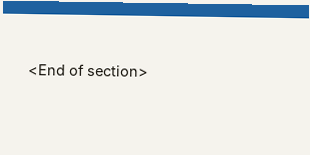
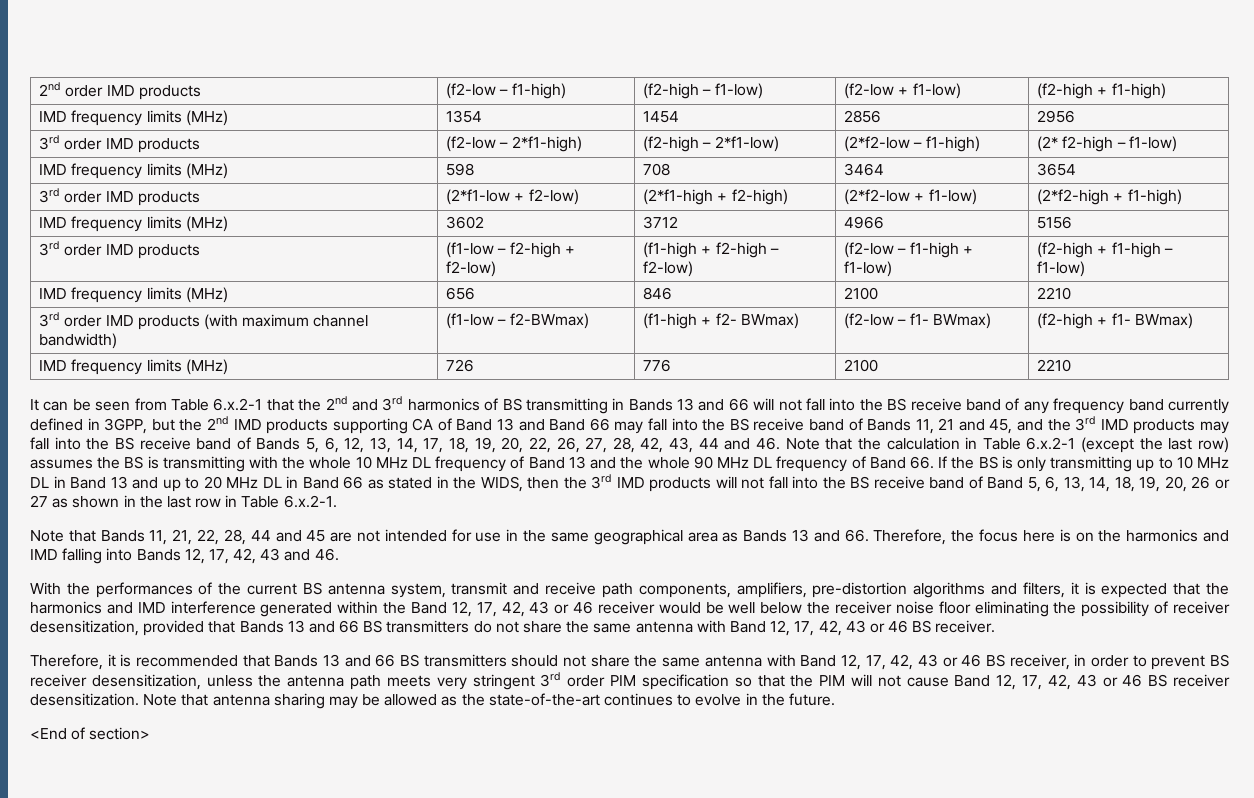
+ 2nd order IMD products | (f2-low – f1-high) | (f2-high – f1-low) | (f2-low + f1-low) | (f2-high + f1-high)
+ IMD frequency limits (MHz) | 1354 | 1454 | 2856 | 2956
+ 3rd order IMD products | (f2-low – 2*f1-high) | (f2-high – 2*f1-low) | (2*f2-low – f1-high) | (2* f2-high – f1-low)
+ IMD frequency limits (MHz) | 598 | 708 | 3464 | 3654
+ 3rd order IMD products | (2*f1-low + f2-low) | (2*f1-high + f2-high) | (2*f2-low + f1-low) | (2*f2-high + f1-high)
+ IMD frequency limits (MHz) | 3602 | 3712 | 4966 | 5156
+ 3rd order IMD products | (f1-low – f2-high + f2-low) | (f1-high + f2-high – f2-low) | (f2-low – f1-high + f1-low) | (f2-high + f1-high – f1-low)
+ IMD frequency limits (MHz) | 656 | 846 | 2100 | 2210
+ 3rd order IMD products (with maximum channel bandwidth) | (f1-low – f2-BWmax) | (f1-high + f2- BWmax) | (f2-low – f1- BWmax) | (f2-high + f1- BWmax)
+ IMD frequency limits (MHz) | 726 | 776 | 2100 | 2210
+ It can be seen from Table 6.x.2-1 that the 2nd and 3rd harmonics of BS transmitting in Bands 13 and 66 will not fall into the BS receive band of any frequency band currently defined in 3GPP, but the 2nd IMD products supporting CA of Band 13 and Band 66 may fall into the BS receive band of Bands 11, 21 and 45, and the 3rd IMD products may fall into the BS receive band of Bands 5, 6, 12, 13, 14, 17, 18, 19, 20, 22, 26, 27, 28, 42, 43, 44 and 46. Note that the calculation in Table 6.x.2-1 (except the last row) assumes the BS is transmitting with the whole 10 MHz DL frequency of Band 13 and the whole 90 MHz DL frequency of Band 66. If the BS is only transmitting up to 10 MHz DL in Band 13 and up to 20 MHz DL in Band 66 as stated in the WIDS, then the 3rd IMD products will not fall into the BS receive band of Band 5, 6, 13, 14, 18, 19, 20, 26 or 27 as shown in the last row in Table 6.x.2-1.
+ Note that Bands 11, 21, 22, 28, 44 and 45 are not intended for use in the same geographical area as Bands 13 and 66. Therefore, the focus here is on the harmonics and IMD falling into Bands 12, 17, 42, 43 and 46.
+ With the performances of the current BS antenna system, transmit and receive path components, amplifiers, pre-distortion algorithms and filters, it is expected that the harmonics and IMD interference generated within the Band 12, 17, 42, 43 or 46 receiver would be well below the receiver noise floor eliminating the possibility of receiver desensitization, provided that Bands 13 and 66 BS transmitters do not share the same antenna with Band 12, 17, 42, 43 or 46 BS receiver.
+ Therefore, it is recommended that Bands 13 and 66 BS transmitters should not share the same antenna with Band 12, 17, 42, 43 or 46 BS receiver, in order to prevent BS receiver desensitization, unless the antenna path meets very stringent 3rd order PIM specification so that the PIM will not cause Band 12, 17, 42, 43 or 46 BS receiver desensitization. Note that antenna sharing may be allowed as the state-of-the-art continues to evolve in the future.

